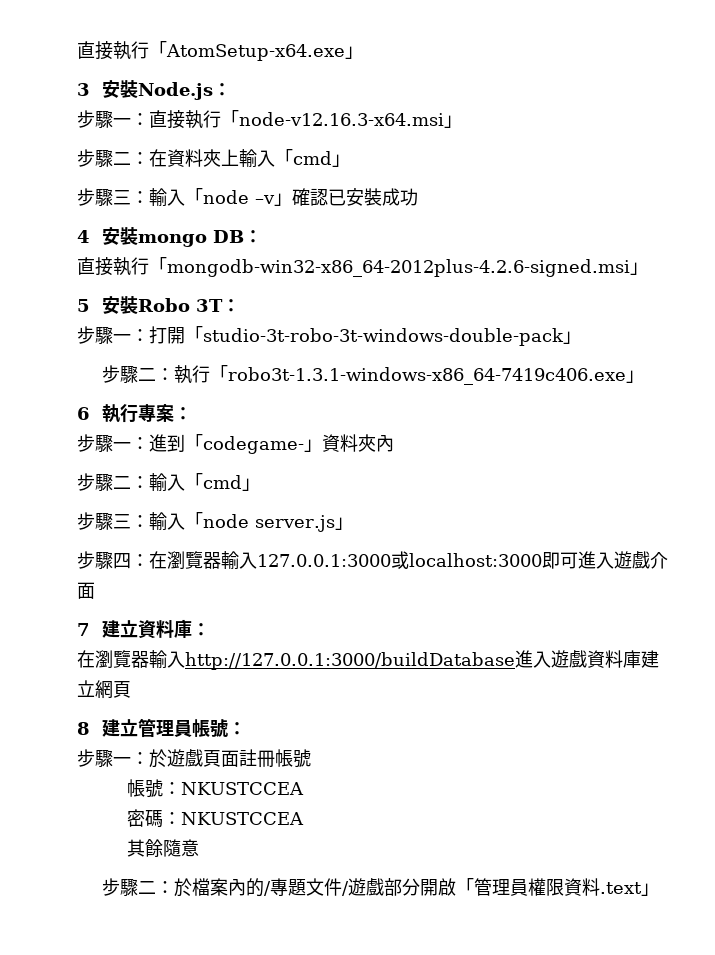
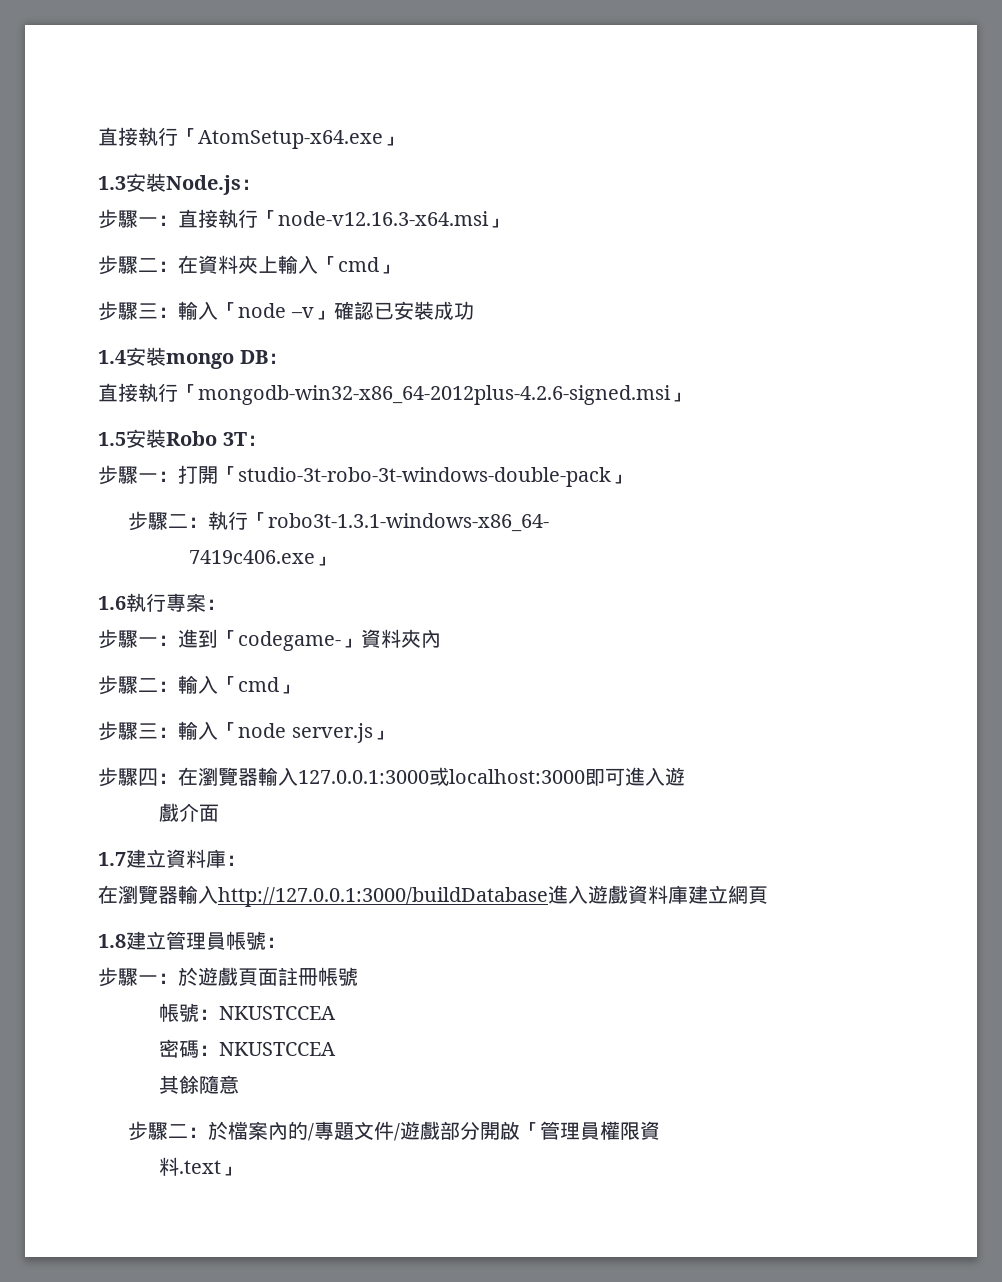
- 3安裝Node.js：
+ 1.3安裝Node.js：
- 4安裝mongo DB：
+ 1.4安裝mongo DB：
- 5安裝Robo 3T：
+ 1.5安裝Robo 3T：
- 步驟二：執行「robo3t-1.3.1-windows-x86_64-7419c406.exe」
- 6執行專案：
+ 步驟二：執行「robo3t-1.3.1-windows-x86_64-
+ 7419c406.exe」
+ 1.6執行專案：
- 步驟四：在瀏覽器輸入127.0.0.1:3000或localhost:3000即可進入遊戲介面
+ 步驟四：在瀏覽器輸入127.0.0.1:3000或localhost:3000即可進入遊
+ 戲介面
- 7建立資料庫：
+ 1.7建立資料庫：
- 8建立管理員帳號：
+ 1.8建立管理員帳號：
- 步驟二：於檔案內的/專題文件/遊戲部分開啟「管理員權限資料.text」
+ 步驟二：於檔案內的/專題文件/遊戲部分開啟「管理員權限資
+ 料.text」

